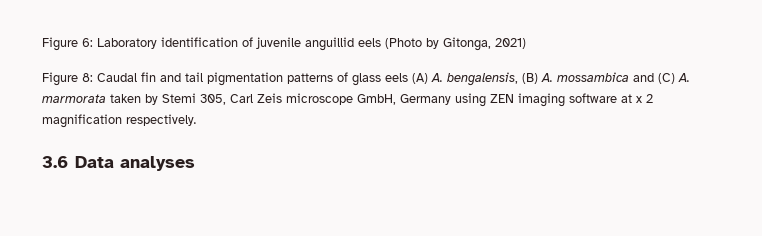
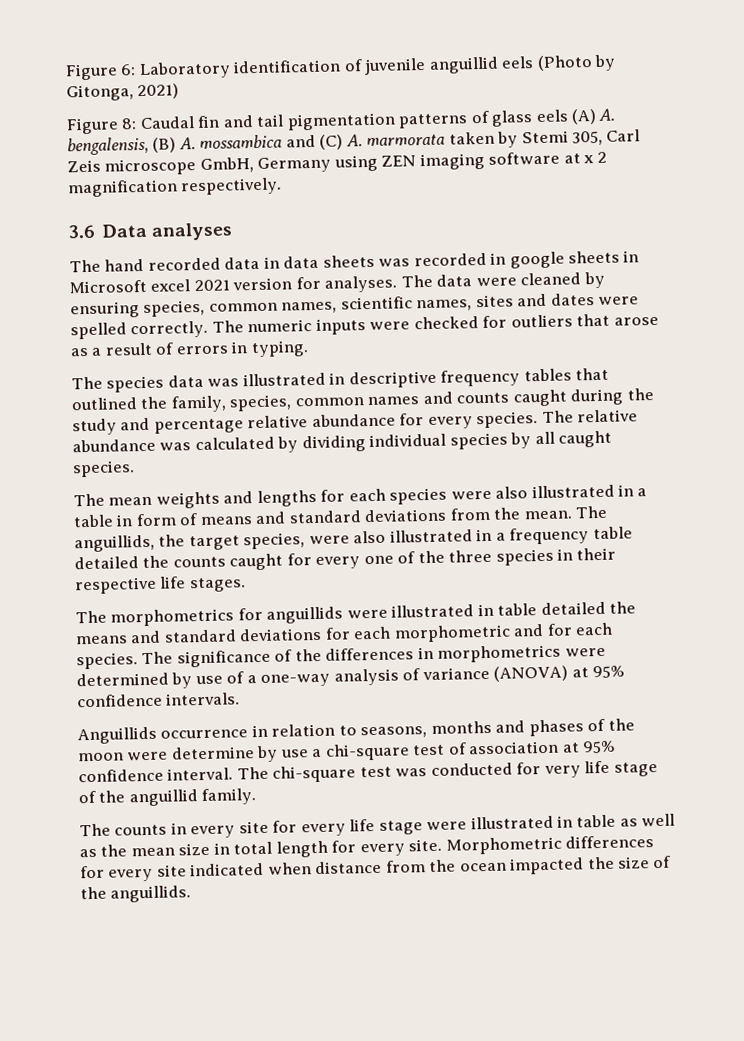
+ The hand recorded data in data sheets was recorded in google sheets in Microsoft excel 2021 version for analyses. The data were cleaned by ensuring species, common names, scientific names, sites and dates were spelled correctly. The numeric inputs were checked for outliers that arose as a result of errors in typing.
+ The species data was illustrated in descriptive frequency tables that outlined the family, species, common names and counts caught during the study and percentage relative abundance for every species. The relative abundance was calculated by dividing individual species by all caught species.
+ The mean weights and lengths for each species were also illustrated in a table in form of means and standard deviations from the mean. The anguillids, the target species, were also illustrated in a frequency table detailed the counts caught for every one of the three species in their respective life stages.
+ The morphometrics for anguillids were illustrated in table detailed the means and standard deviations for each morphometric and for each species. The significance of the differences in morphometrics were determined by use of a one-way analysis of variance (ANOVA) at 95% confidence intervals.
+ Anguillids occurrence in relation to seasons, months and phases of the moon were determine by use a chi-square test of association at 95% confidence interval. The chi-square test was conducted for very life stage of the anguillid family.
+ The counts in every site for every life stage were illustrated in table as well as the mean size in total length for every site. Morphometric differences for every site indicated when distance from the ocean impacted the size of the anguillids.

